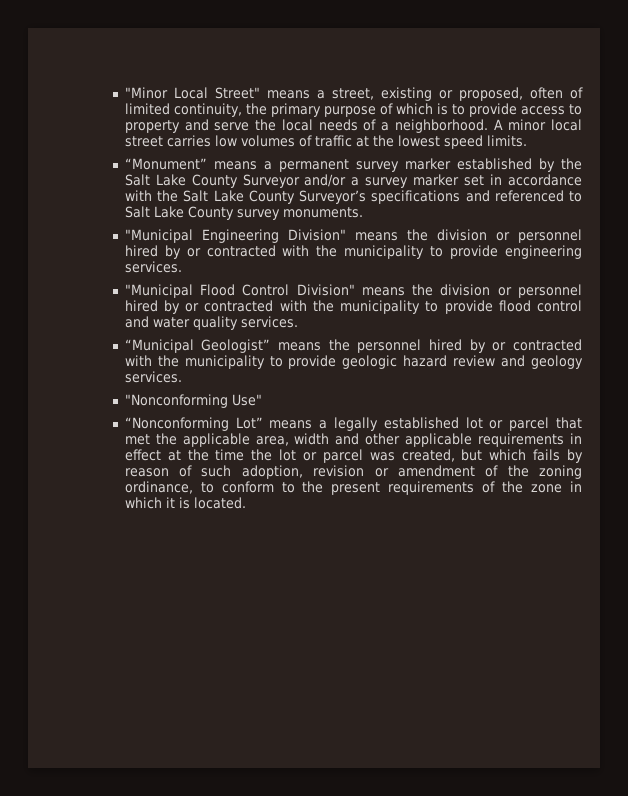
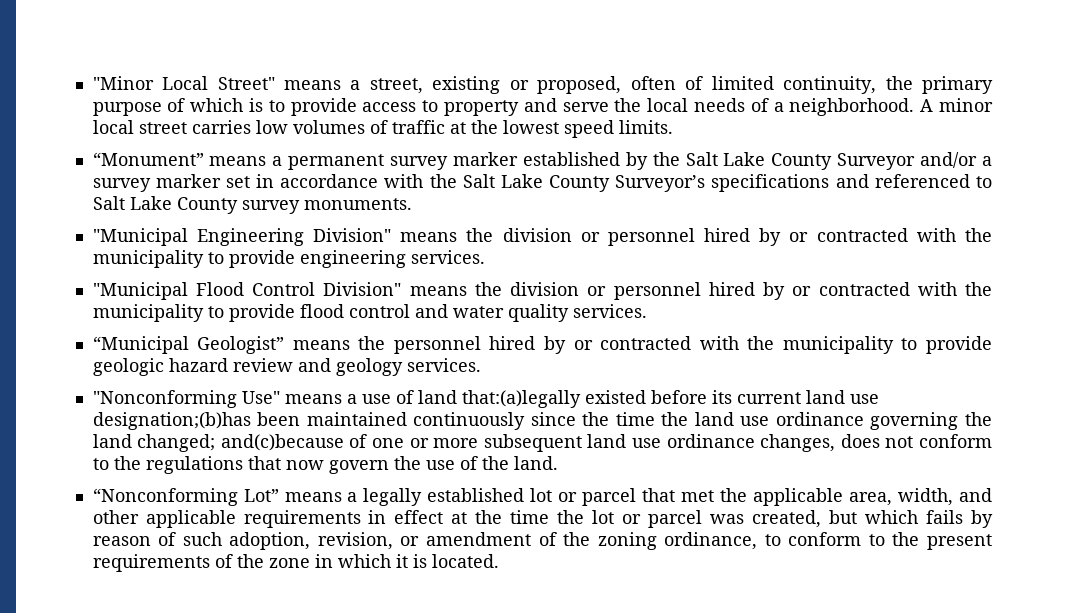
- "Nonconforming Use"
+ "Nonconforming Use" means a use of land that:(a)legally existed before its current land use designation;(b)has been maintained continuously since the time the land use ordinance governing the land changed; and(c)because of one or more subsequent land use ordinance changes, does not conform to the regulations that now govern the use of the land.
- “Nonconforming Lot” means a legally established lot or parcel that met the applicable area, width and other applicable requirements in effect at the time the lot or parcel was created, but which fails by reason of such adoption, revision or amendment of the zoning ordinance, to conform to the present requirements of the zone in which it is located.
+ “Nonconforming Lot” means a legally established lot or parcel that met the applicable area, width, and other applicable requirements in effect at the time the lot or parcel was created, but which fails by reason of such adoption, revision, or amendment of the zoning ordinance, to conform to the present requirements of the zone in which it is located.

